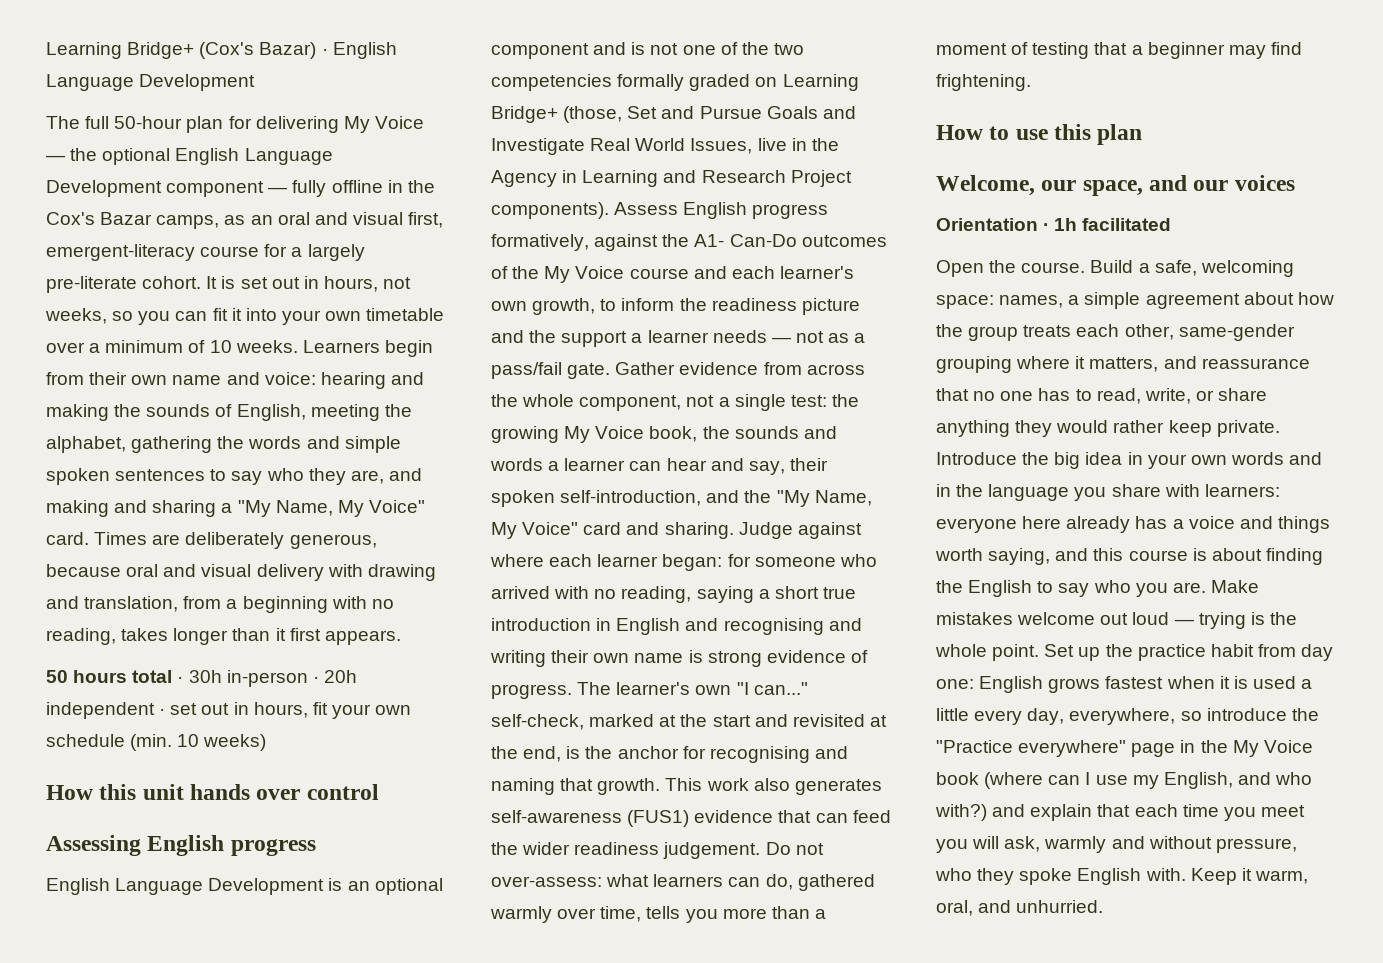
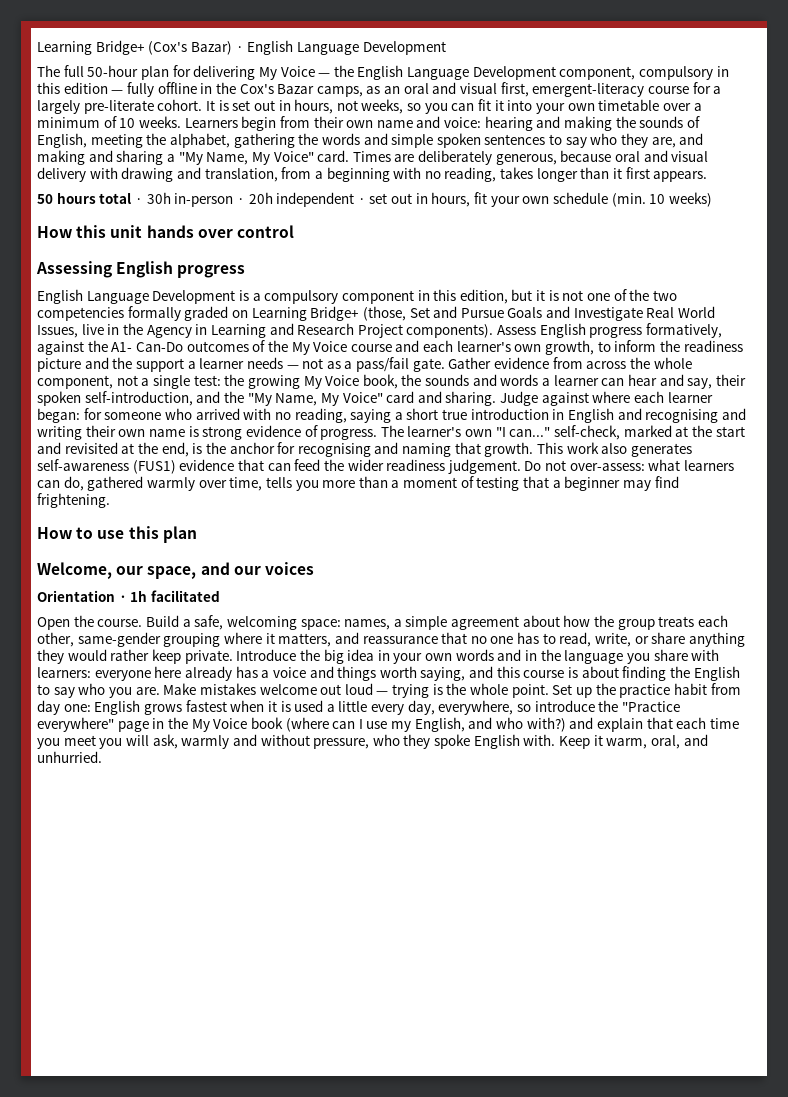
- The full 50-hour plan for delivering My Voice — the optional English Language Development component — fully offline in the Cox's Bazar camps, as an oral and visual first, emergent-literacy course for a largely pre-literate cohort.
+ The full 50-hour plan for delivering My Voice — the English Language Development component, compulsory in this edition — fully offline in the Cox's Bazar camps, as an oral and visual first, emergent-literacy course for a largely pre-literate cohort.
- English Language Development is an optional component and is not one of the two competencies formally graded on Learning Bridge+ (those, Set and Pursue Goals and Investigate Real World Issues, live in the Agency in Learning and Research Project components).
+ English Language Development is a compulsory component in this edition, but it is not one of the two competencies formally graded on Learning Bridge+ (those, Set and Pursue Goals and Investigate Real World Issues, live in the Agency in Learning and Research Project components).

